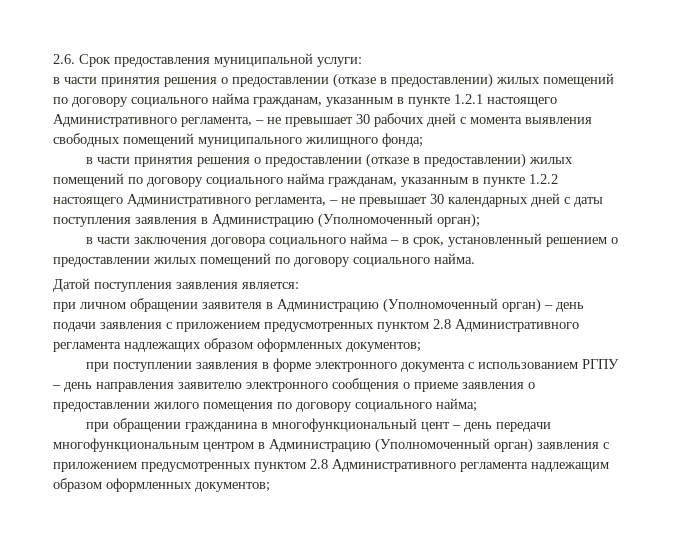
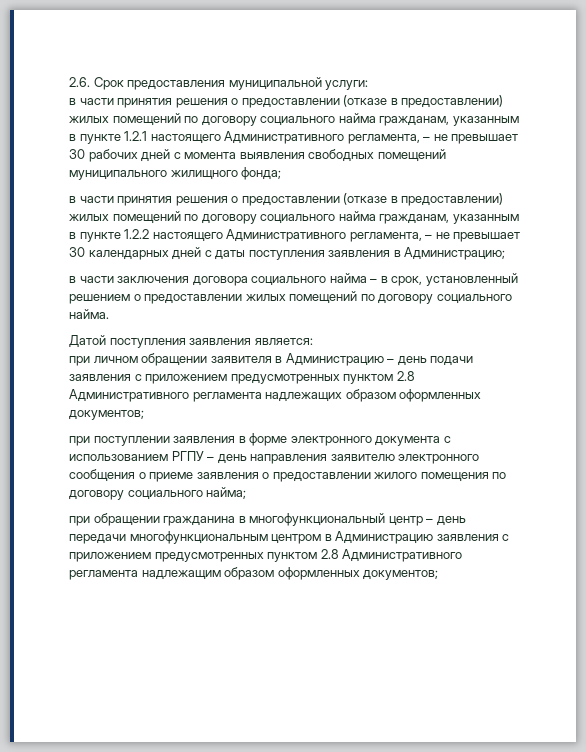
- в части принятия решения о предоставлении (отказе в предоставлении) жилых помещений по договору социального найма гражданам, указанным в пункте 1.2.2 настоящего Административного регламента, – не превышает 30 календарных дней с даты поступления заявления в Администрацию (Уполномоченный орган);
+ в части принятия решения о предоставлении (отказе в предоставлении) жилых помещений по договору социального найма гражданам, указанным в пункте 1.2.2 настоящего Административного регламента, – не превышает 30 календарных дней с даты поступления заявления в Администрацию;
- при личном обращении заявителя в Администрацию (Уполномоченный орган) – день подачи заявления с приложением предусмотренных пунктом 2.8 Административного регламента надлежащих образом оформленных документов;
+ при личном обращении заявителя в Администрацию – день подачи заявления с приложением предусмотренных пунктом 2.8 Административного регламента надлежащих образом оформленных документов;
- при обращении гражданина в многофункциональный цент – день передачи многофункциональным центром в Администрацию (Уполномоченный орган) заявления с приложением предусмотренных пунктом 2.8 Административного регламента надлежащим образом оформленных документов;
+ при обращении гражданина в многофункциональный центр – день передачи многофункциональным центром в Администрацию заявления с приложением предусмотренных пунктом 2.8 Административного регламента надлежащим образом оформленных документов;

